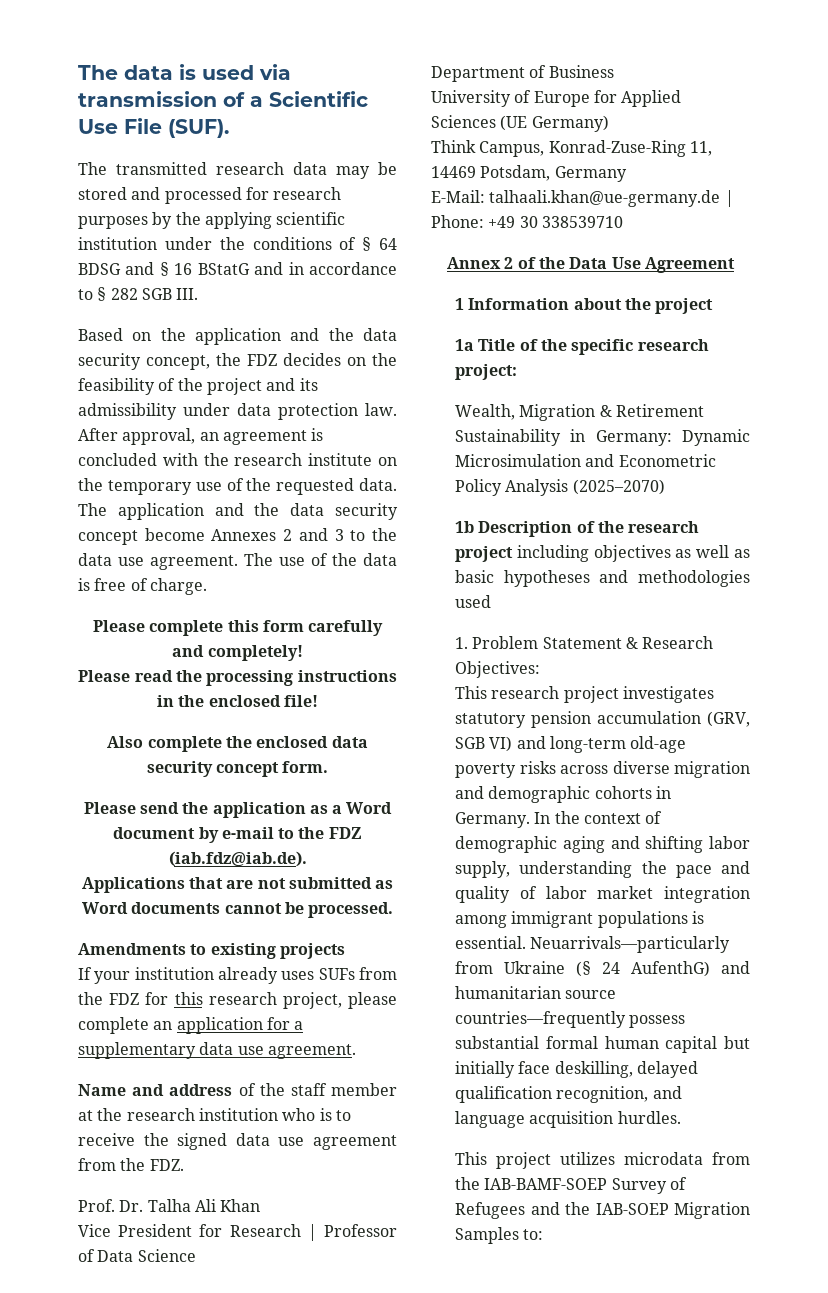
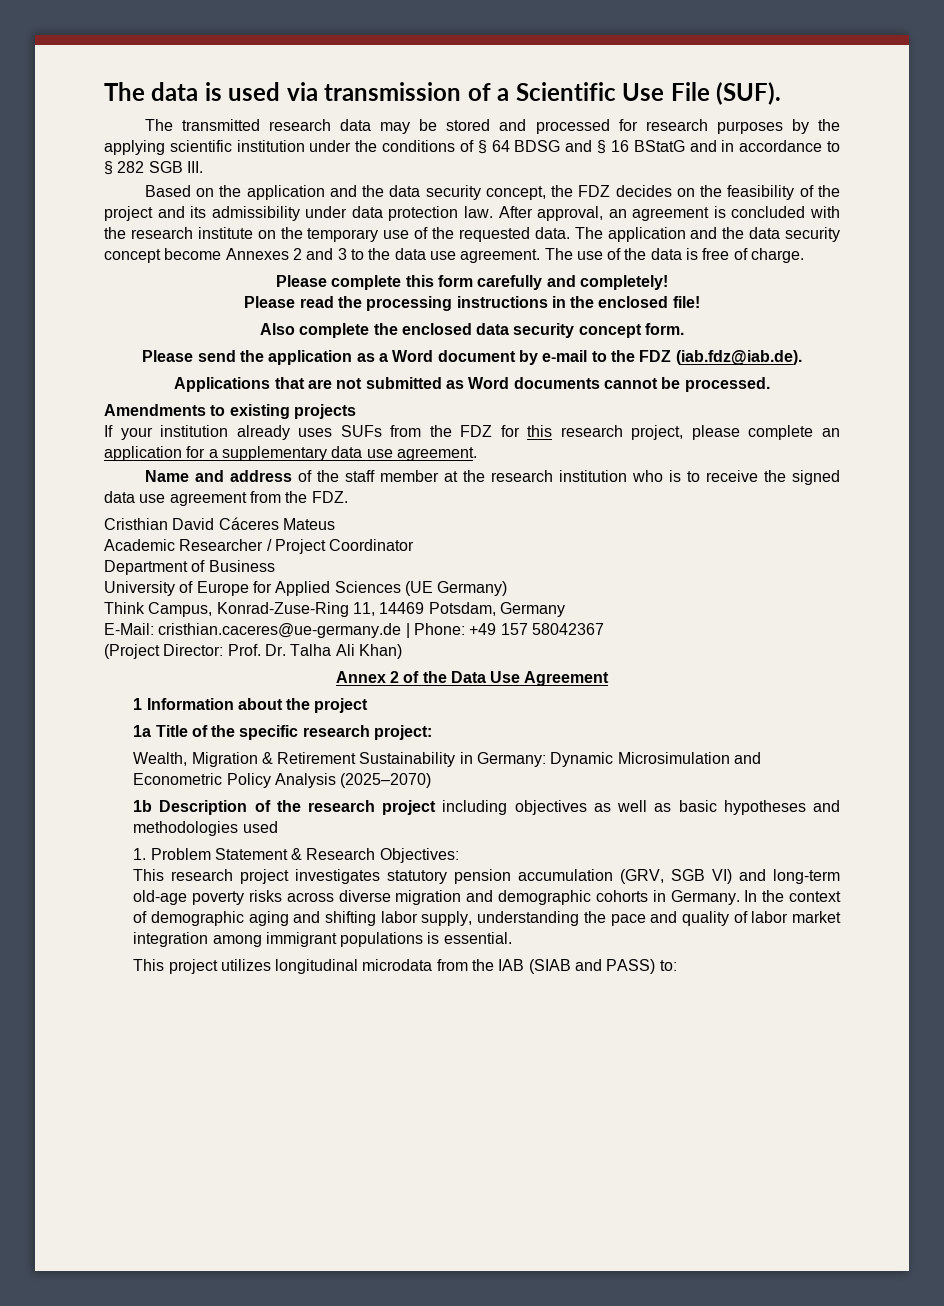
- Prof. Dr. Talha Ali Khan
- Vice President for Research | Professor of Data Science
+ Cristhian David Cáceres Mateus
+ Academic Researcher / Project Coordinator
- E-Mail: talhaali.khan@ue-germany.de | Phone: +49 30 338539710
+ E-Mail: cristhian.caceres@ue-germany.de | Phone: +49 157 58042367
+ (Project Director: Prof. Dr. Talha Ali Khan)
- Neuarrivals—particularly from Ukraine (§ 24 AufenthG) and humanitarian source countries—frequently possess substantial formal human capital but initially face deskilling, delayed qualification recognition, and language acquisition hurdles.
- This project utilizes microdata from the IAB-BAMF-SOEP Survey of Refugees and the IAB-SOEP Migration Samples to:
+ This project utilizes longitudinal microdata from the IAB (SIAB and PASS) to:

